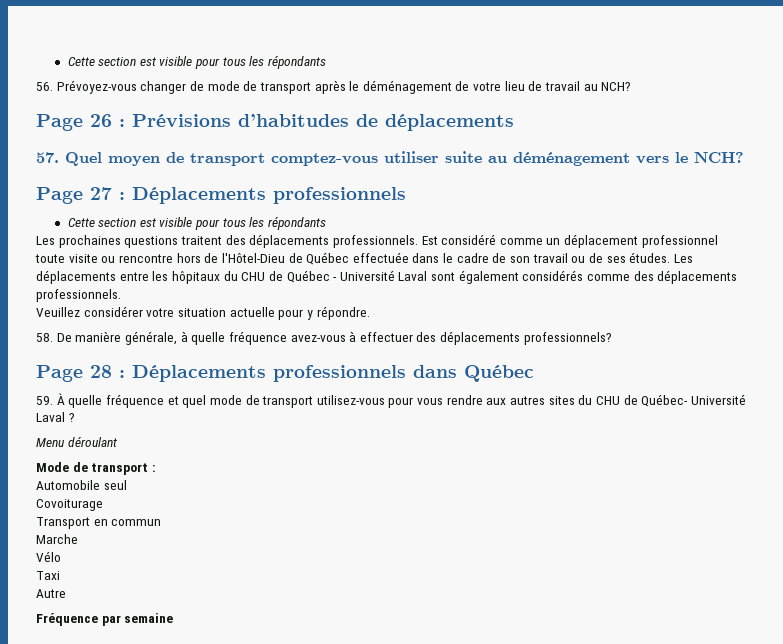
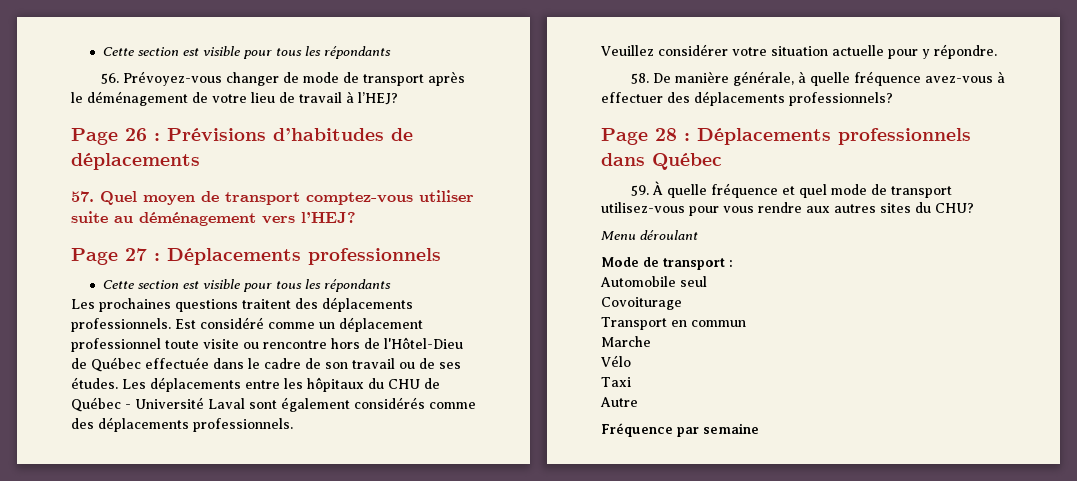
- 56. Prévoyez-vous changer de mode de transport après le déménagement de votre lieu de travail au NCH?
+ 56. Prévoyez-vous changer de mode de transport après le déménagement de votre lieu de travail à l’HEJ?
- 57. Quel moyen de transport comptez-vous utiliser suite au déménagement vers le NCH?
+ 57. Quel moyen de transport comptez-vous utiliser suite au déménagement vers l’HEJ?
- 59. À quelle fréquence et quel mode de transport utilisez-vous pour vous rendre aux autres sites du CHU de Québec- Université Laval ?
+ 59. À quelle fréquence et quel mode de transport utilisez-vous pour vous rendre aux autres sites du CHU?

